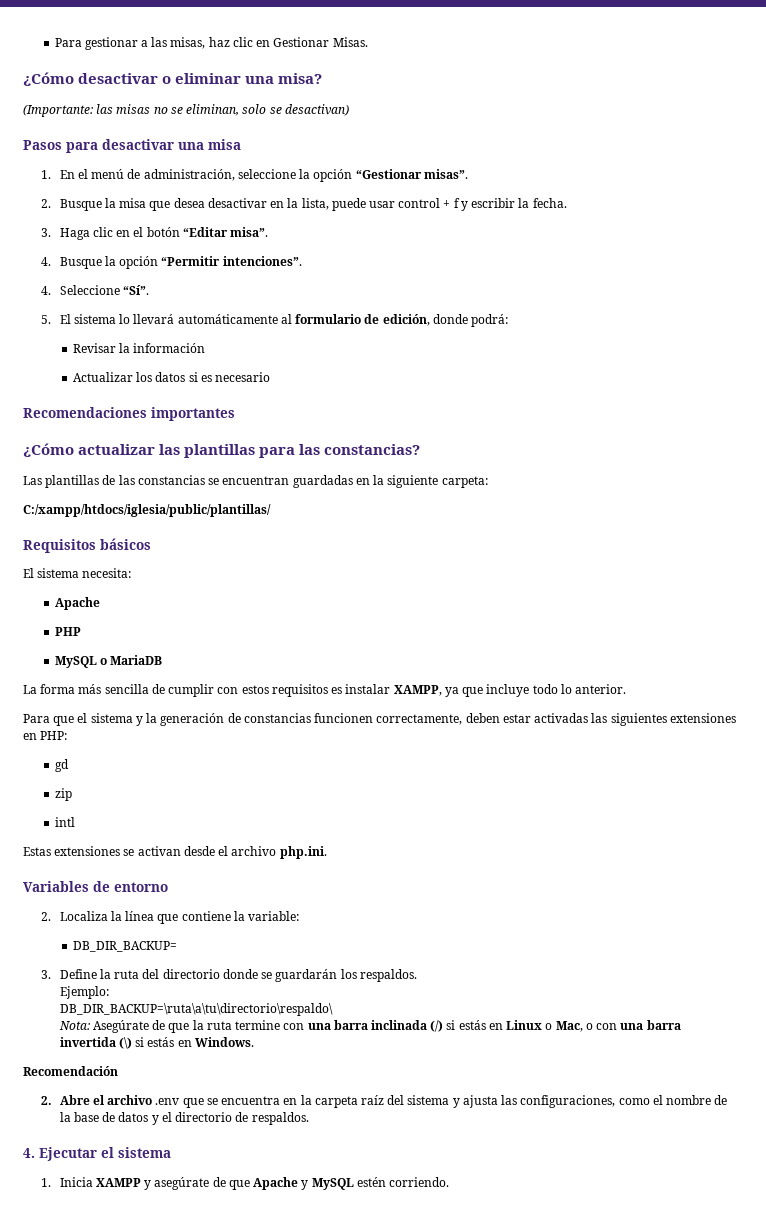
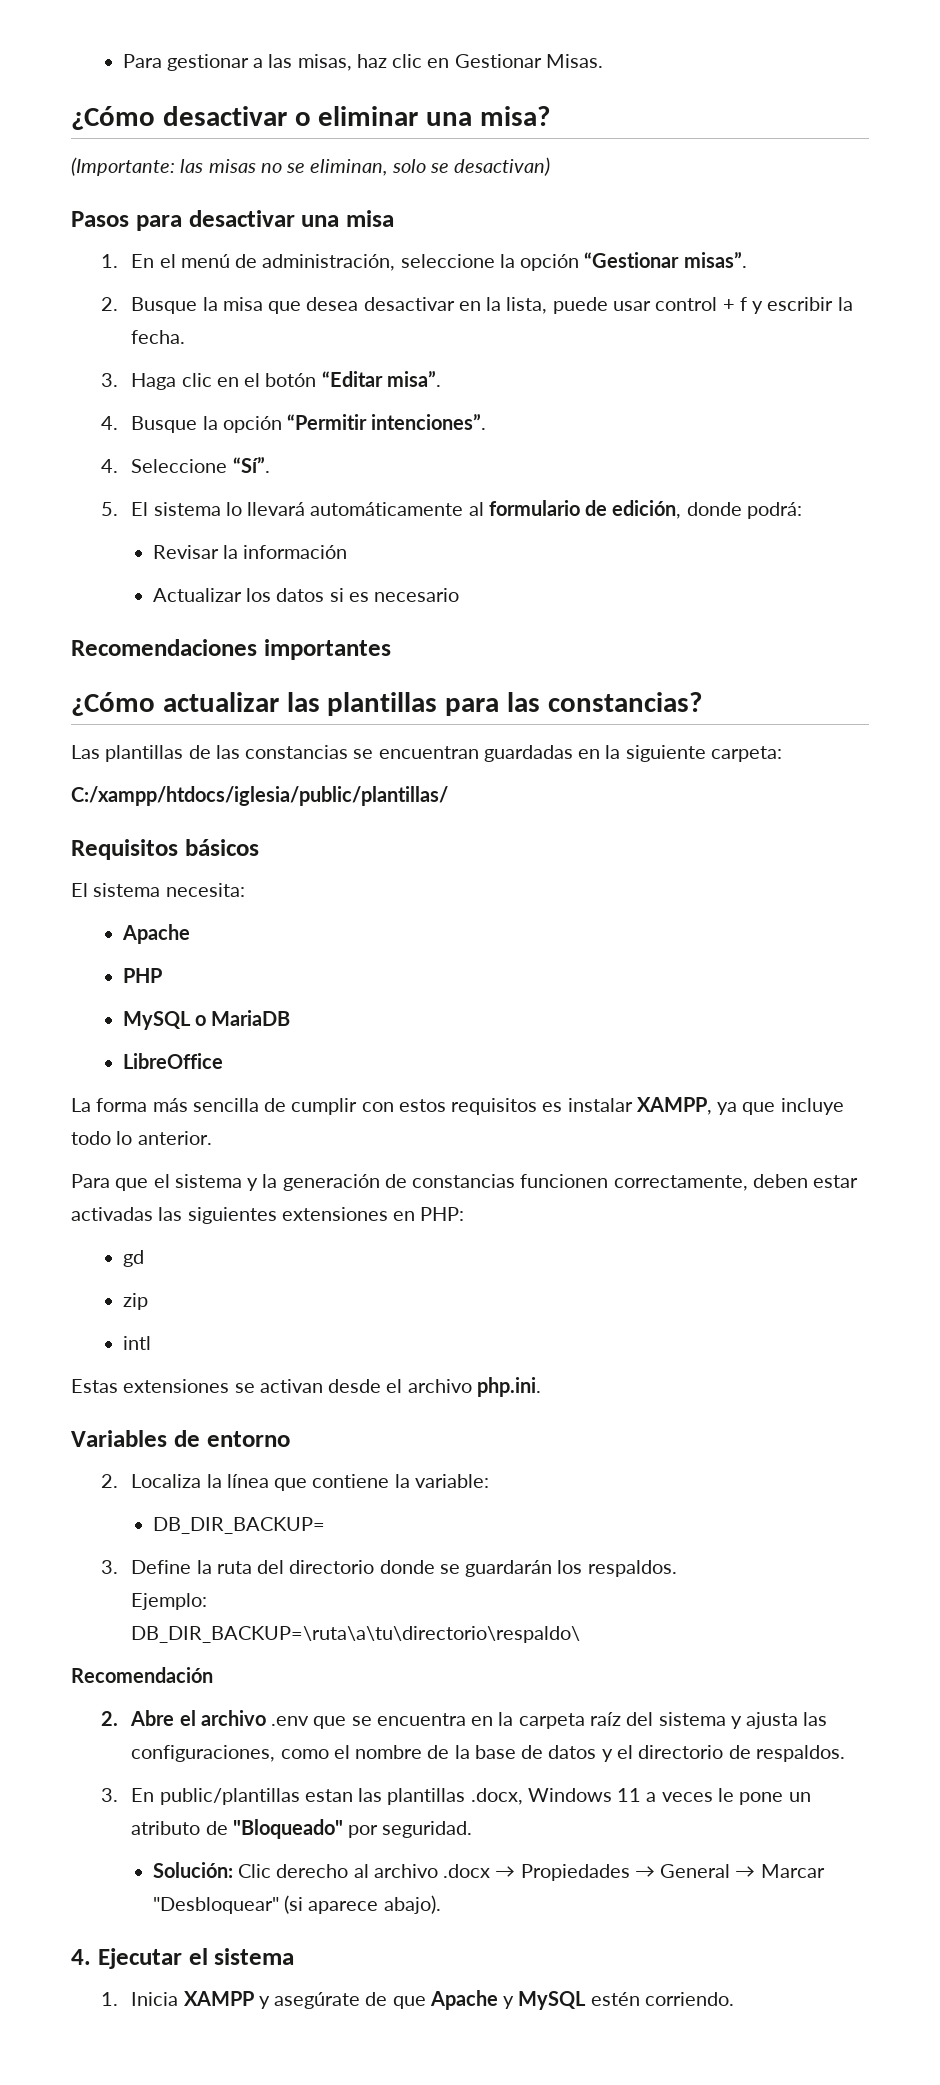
+ LibreOffice
- Nota: Asegúrate de que la ruta termine con una barra inclinada (/) si estás en Linux o Mac, o con una barra invertida (\) si estás en Windows.
+ 3. En public/plantillas estan las plantillas .docx, Windows 11 a veces le pone un atributo de "Bloqueado" por seguridad.
+ Solución: Clic derecho al archivo .docx → Propiedades → General → Marcar "Desbloquear" (si aparece abajo).

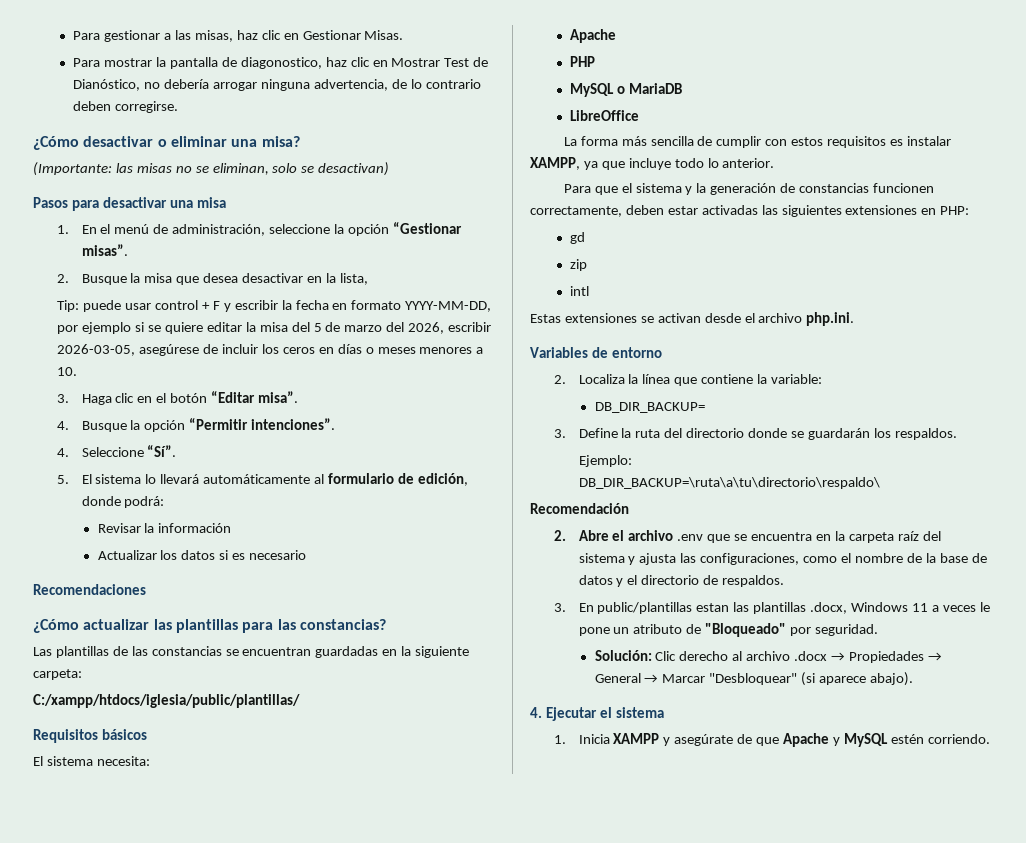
+ Para mostrar la pantalla de diagonostico, haz clic en Mostrar Test de Dianóstico, no debería arrogar ninguna advertencia, de lo contrario deben corregirse.
- 2. Busque la misa que desea desactivar en la lista, puede usar control + f y escribir la fecha.
+ 2. Busque la misa que desea desactivar en la lista,
+ Tip: puede usar control + F y escribir la fecha en formato YYYY-MM-DD, por ejemplo si se quiere editar la misa del 5 de marzo del 2026, escribir 2026-03-05, asegúrese de incluir los ceros en días o meses menores a 10.
- Recomendaciones importantes
+ Recomendaciones

